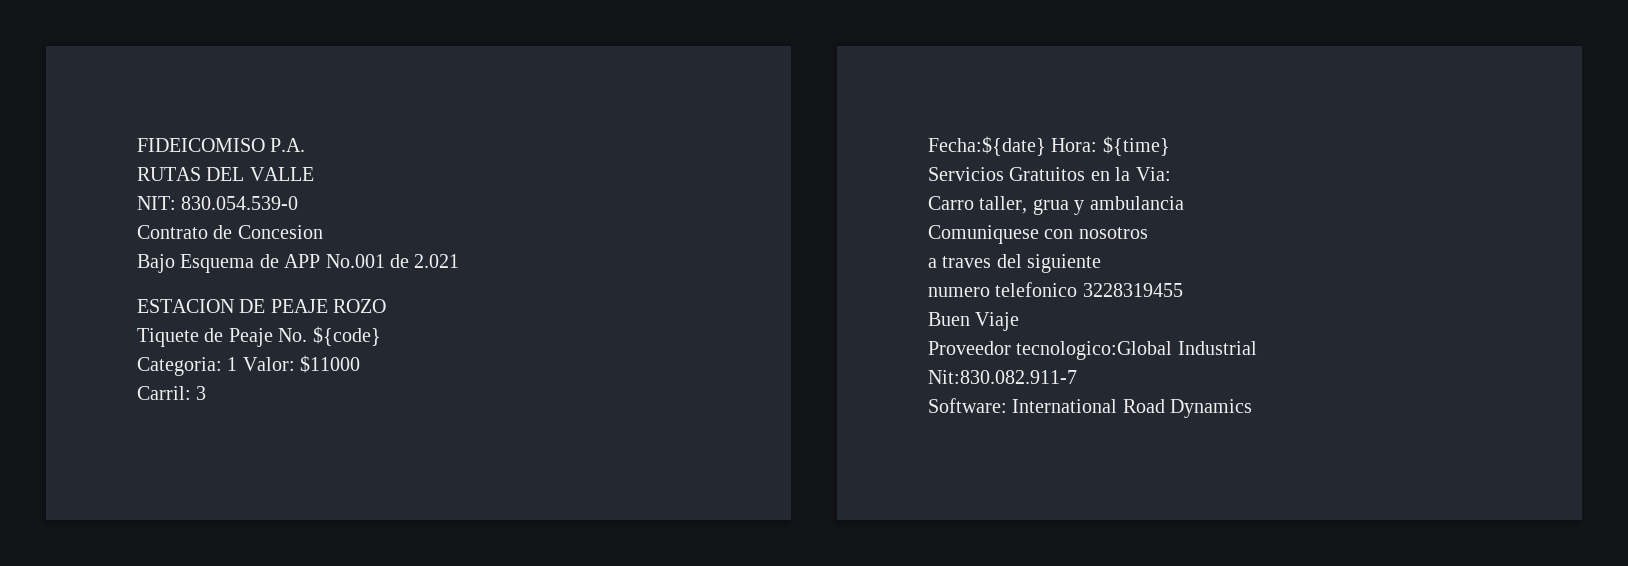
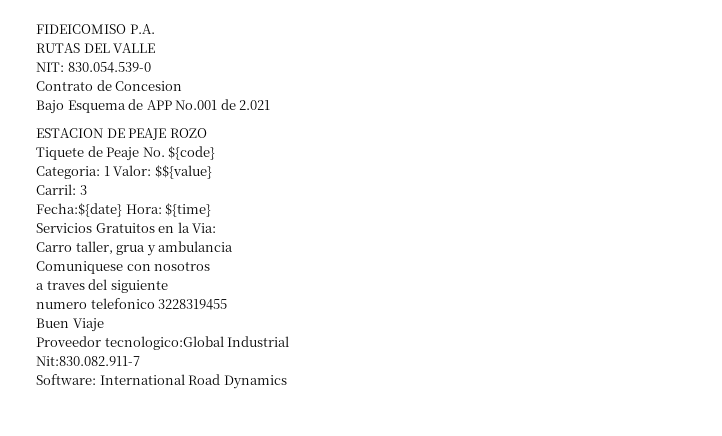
- Categoria: 1 Valor: $11000
+ Categoria: 1 Valor: $${value}

